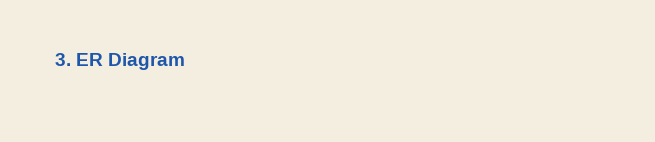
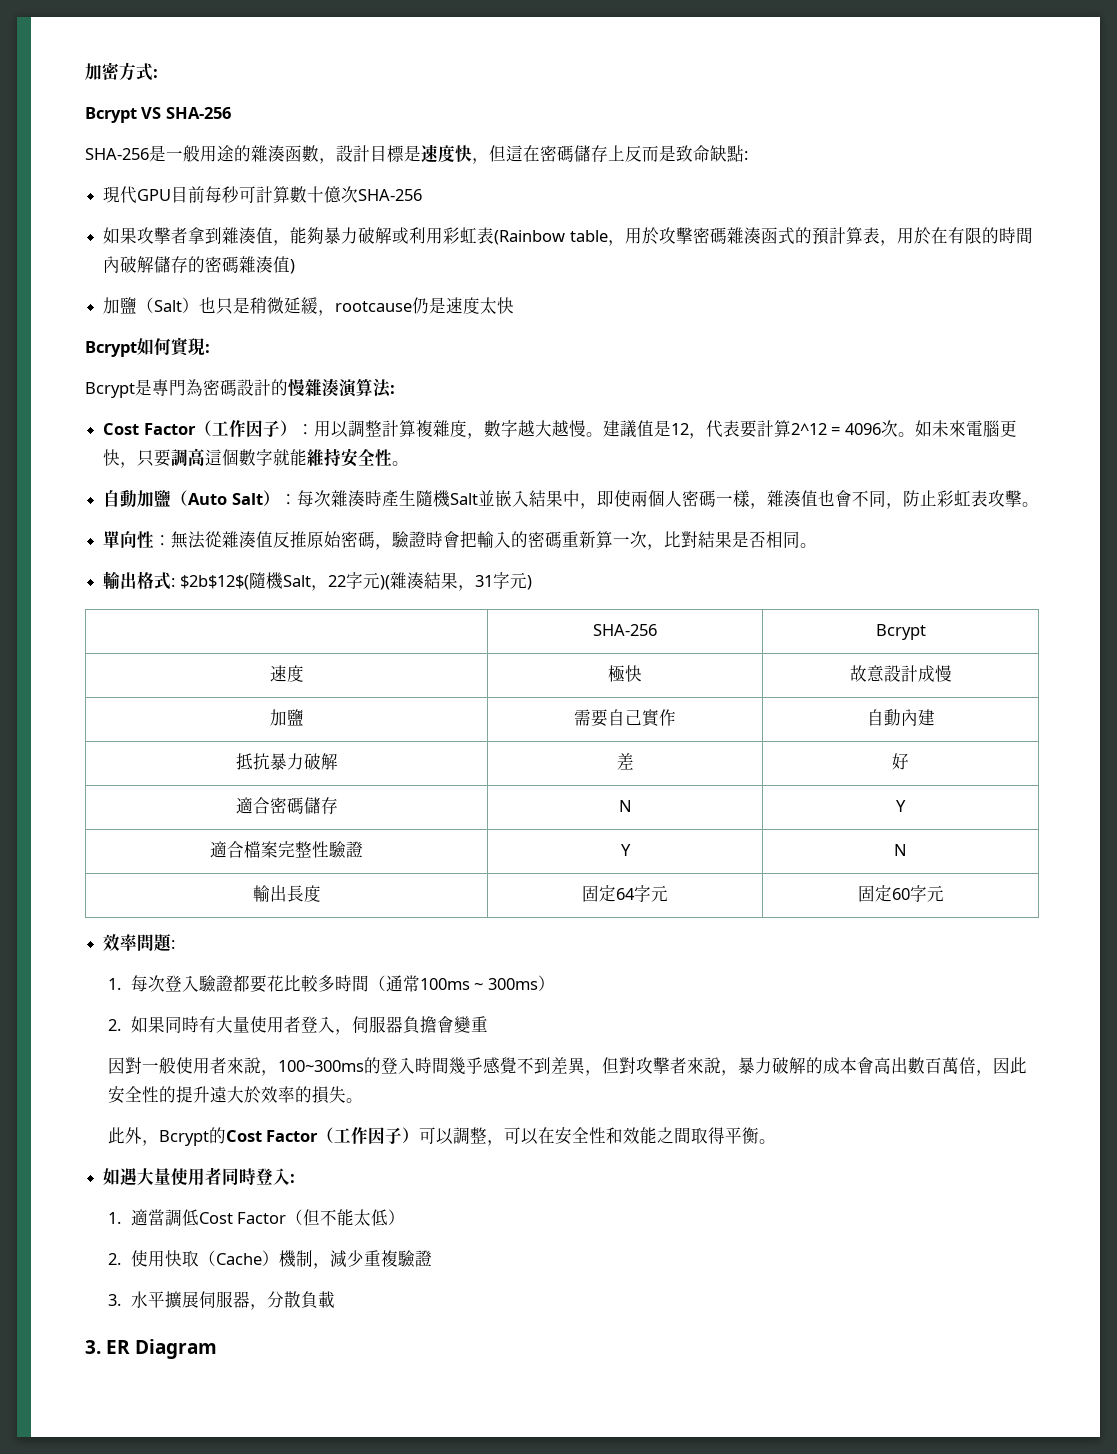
+ 加密方式:
+ Bcrypt VS SHA-256
+ SHA-256是一般用途的雜湊函數，設計目標是速度快，但這在密碼儲存上反而是致命缺點:
+ 現代GPU目前每秒可計算數十億次SHA-256
+ 如果攻擊者拿到雜湊值，能夠暴力破解或利用彩虹表(Rainbow table，用於攻擊密碼雜湊函式的預計算表，用於在有限的時間內破解儲存的密碼雜湊值)
+ 加鹽（Salt）也只是稍微延緩，rootcause仍是速度太快
+ Bcrypt如何實現:
+ Bcrypt是專門為密碼設計的慢雜湊演算法:
+ Cost Factor（工作因子）：用以調整計算複雜度，數字越大越慢。建議值是12，代表要計算2^12 = 4096次。如未來電腦更快，只要調高這個數字就能維持安全性。
+ 自動加鹽（Auto Salt）：每次雜湊時產生隨機Salt並嵌入結果中，即使兩個人密碼一樣，雜湊值也會不同，防止彩虹表攻擊。
+ 單向性：無法從雜湊值反推原始密碼，驗證時會把輸入的密碼重新算一次，比對結果是否相同。
+ 輸出格式: $2b$12$(隨機Salt，22字元)(雜湊結果，31字元)
+ | SHA-256 | Bcrypt
+ 速度 | 極快 | 故意設計成慢
+ 加鹽 | 需要自己實作 | 自動內建
+ 抵抗暴力破解 | 差 | 好
+ 適合密碼儲存 | N | Y
+ 適合檔案完整性驗證 | Y | N
+ 輸出長度 | 固定64字元 | 固定60字元
+ 效率問題:
+ 1.每次登入驗證都要花比較多時間（通常100ms ~ 300ms）
+ 2.如果同時有大量使用者登入，伺服器負擔會變重
+ 因對一般使用者來說，100~300ms的登入時間幾乎感覺不到差異，但對攻擊者來說，暴力破解的成本會高出數百萬倍，因此安全性的提升遠大於效率的損失。
+ 此外，Bcrypt的Cost Factor（工作因子）可以調整，可以在安全性和效能之間取得平衡。
+ 如遇大量使用者同時登入:
+ 1.適當調低Cost Factor（但不能太低）
+ 2.使用快取（Cache）機制，減少重複驗證
+ 3.水平擴展伺服器，分散負載

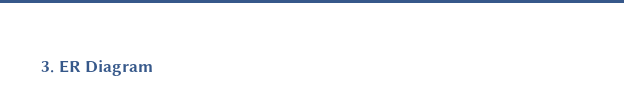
- 加密方式:
- Bcrypt VS SHA-256
- SHA-256是一般用途的雜湊函數，設計目標是速度快，但這在密碼儲存上反而是致命缺點:
- 現代GPU目前每秒可計算數十億次SHA-256
- 如果攻擊者拿到雜湊值，能夠暴力破解或利用彩虹表(Rainbow table，用於攻擊密碼雜湊函式的預計算表，用於在有限的時間內破解儲存的密碼雜湊值)
- 加鹽（Salt）也只是稍微延緩，rootcause仍是速度太快
- Bcrypt如何實現:
- Bcrypt是專門為密碼設計的慢雜湊演算法:
- Cost Factor（工作因子）：用以調整計算複雜度，數字越大越慢。建議值是12，代表要計算2^12 = 4096次。如未來電腦更快，只要調高這個數字就能維持安全性。
- 自動加鹽（Auto Salt）：每次雜湊時產生隨機Salt並嵌入結果中，即使兩個人密碼一樣，雜湊值也會不同，防止彩虹表攻擊。
- 單向性：無法從雜湊值反推原始密碼，驗證時會把輸入的密碼重新算一次，比對結果是否相同。
- 輸出格式: $2b$12$(隨機Salt，22字元)(雜湊結果，31字元)
- | SHA-256 | Bcrypt
- 速度 | 極快 | 故意設計成慢
- 加鹽 | 需要自己實作 | 自動內建
- 抵抗暴力破解 | 差 | 好
- 適合密碼儲存 | N | Y
- 適合檔案完整性驗證 | Y | N
- 輸出長度 | 固定64字元 | 固定60字元
- 效率問題:
- 1.每次登入驗證都要花比較多時間（通常100ms ~ 300ms）
- 2.如果同時有大量使用者登入，伺服器負擔會變重
- 因對一般使用者來說，100~300ms的登入時間幾乎感覺不到差異，但對攻擊者來說，暴力破解的成本會高出數百萬倍，因此安全性的提升遠大於效率的損失。
- 此外，Bcrypt的Cost Factor（工作因子）可以調整，可以在安全性和效能之間取得平衡。
- 如遇大量使用者同時登入:
- 1.適當調低Cost Factor（但不能太低）
- 2.使用快取（Cache）機制，減少重複驗證
- 3.水平擴展伺服器，分散負載

